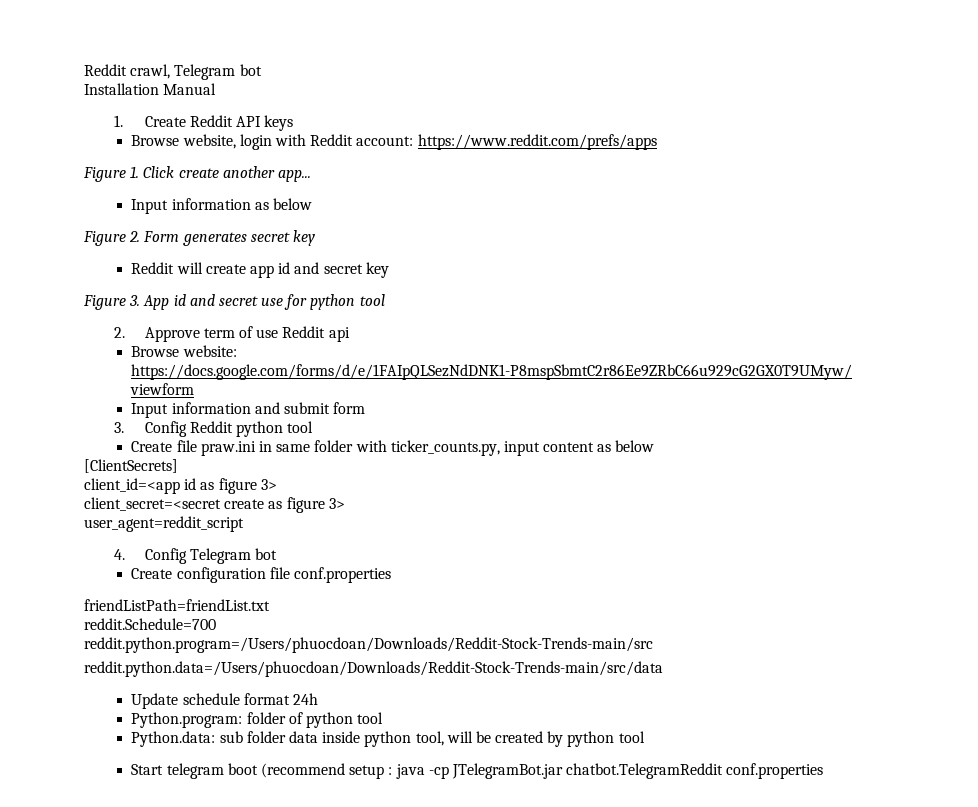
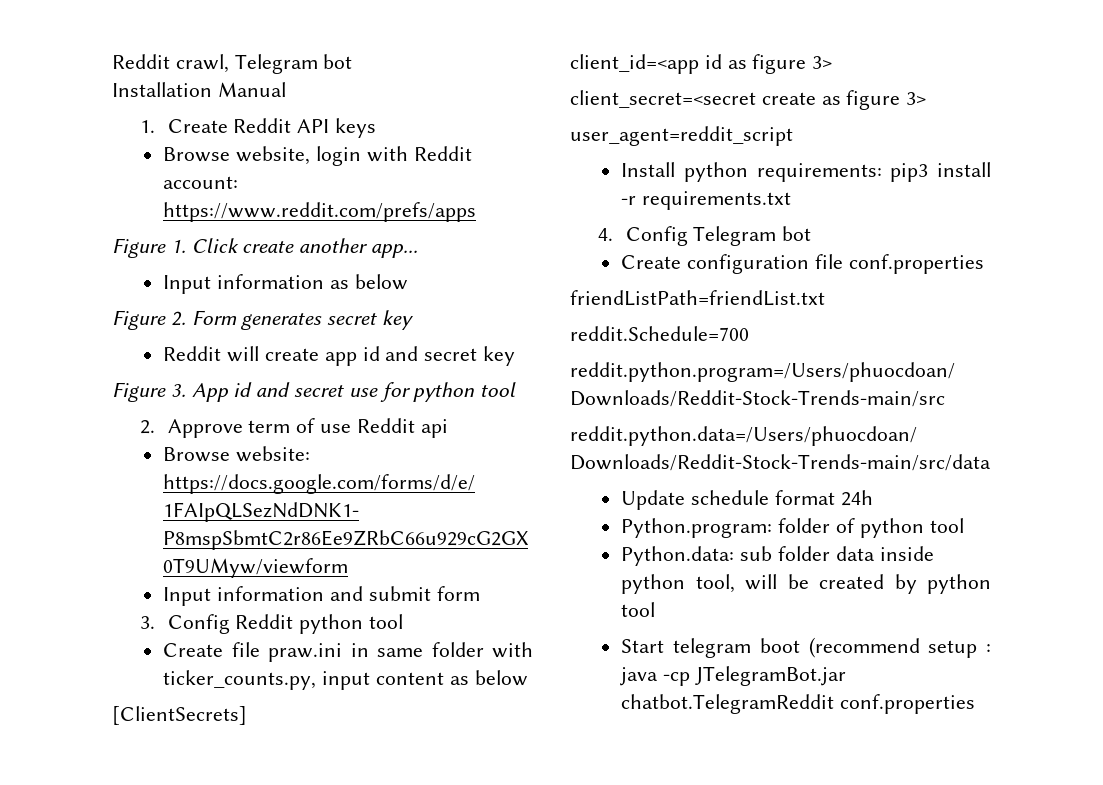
+ Install python requirements: pip3 install -r requirements.txt

